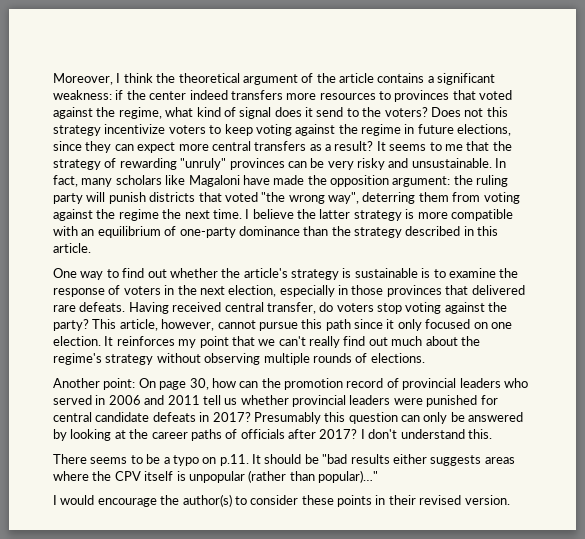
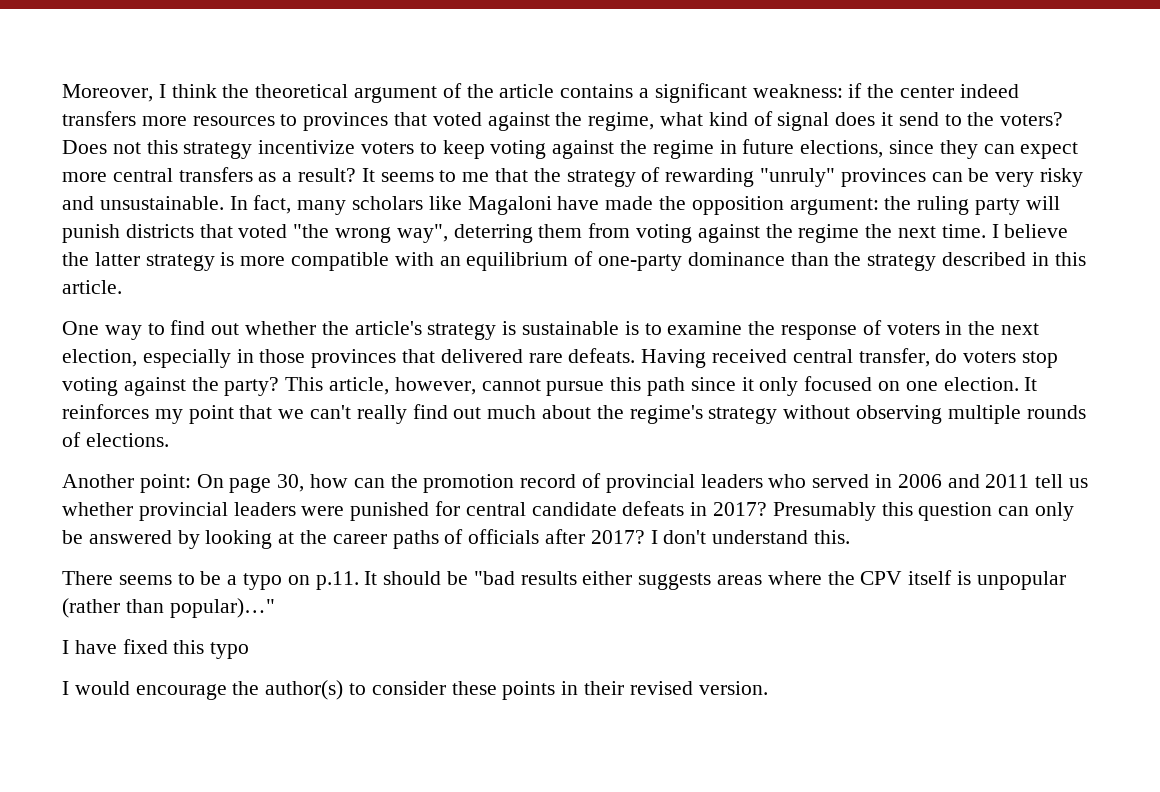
+ I have fixed this typo

